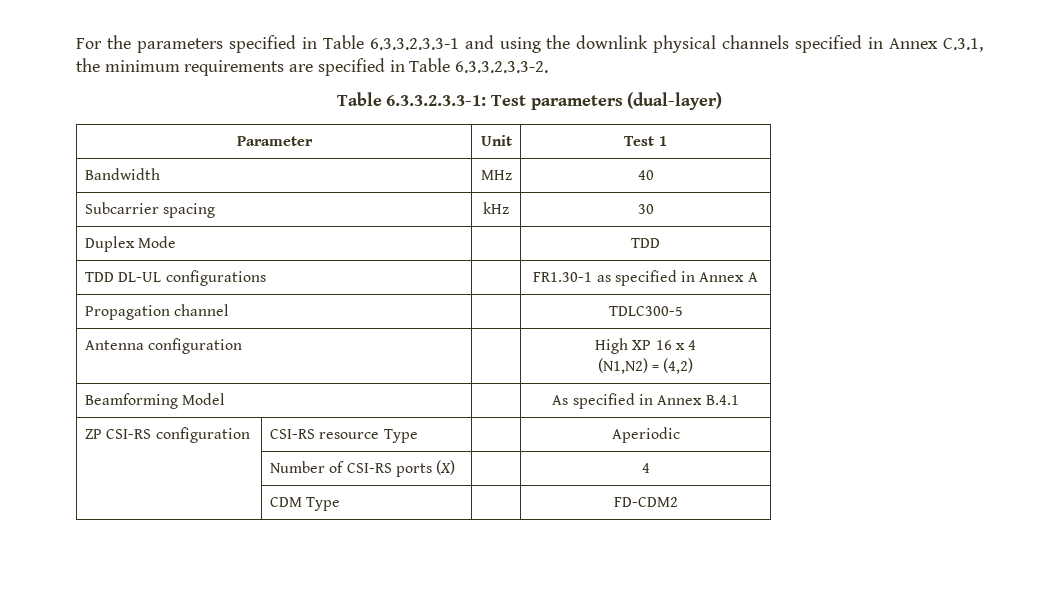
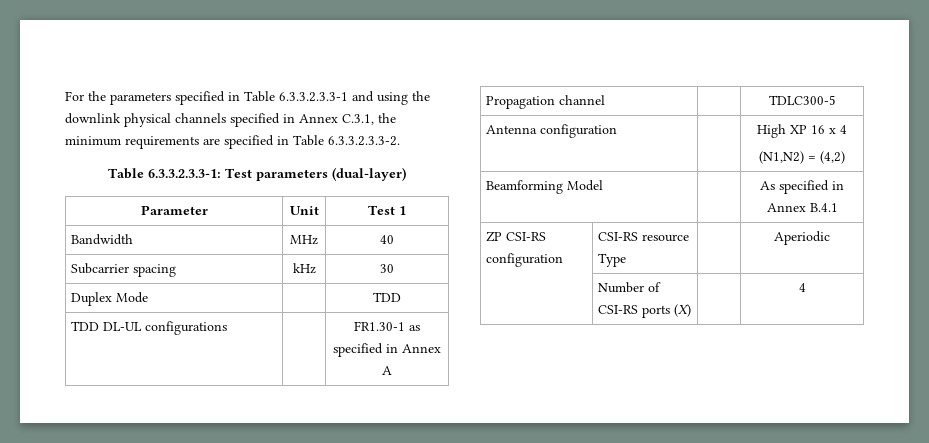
- | CDM Type | | FD-CDM2

